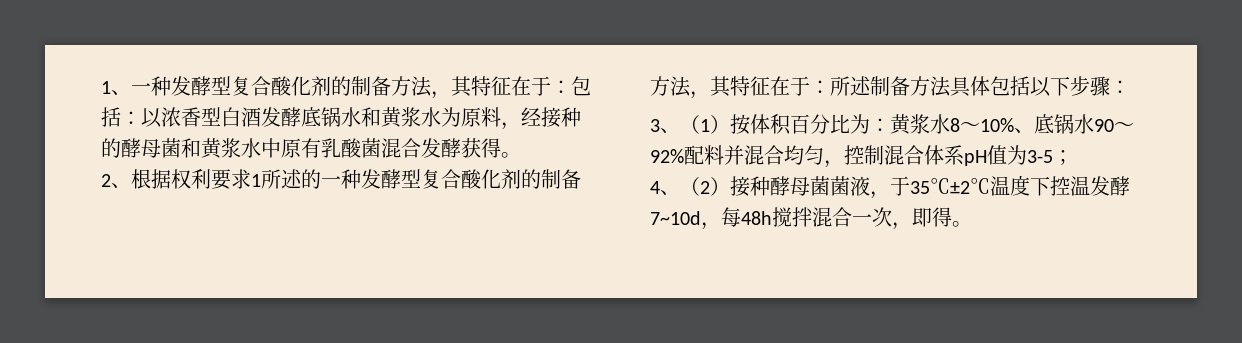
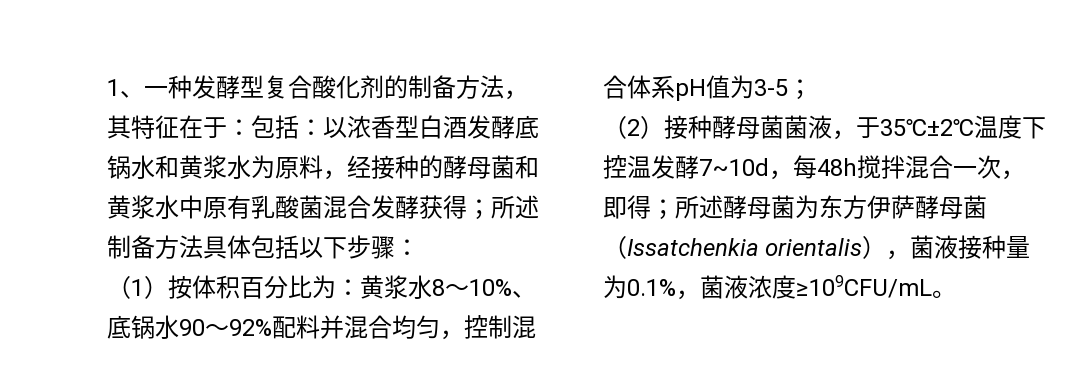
- 1、一种发酵型复合酸化剂的制备方法，其特征在于：包括：以浓香型白酒发酵底锅水和黄浆水为原料，经接种的酵母菌和黄浆水中原有乳酸菌混合发酵获得。
- 2、根据权利要求1所述的一种发酵型复合酸化剂的制备方法，其特征在于：所述制备方法具体包括以下步骤：
+ 1、一种发酵型复合酸化剂的制备方法，其特征在于：包括：以浓香型白酒发酵底锅水和黄浆水为原料，经接种的酵母菌和黄浆水中原有乳酸菌混合发酵获得；所述制备方法具体包括以下步骤：
- 3、（1）按体积百分比为：黄浆水8～10%、底锅水90～92%配料并混合均匀，控制混合体系pH值为3-5；
+ （1）按体积百分比为：黄浆水8～10%、底锅水90～92%配料并混合均匀，控制混合体系pH值为3-5；
- 4、（2）接种酵母菌菌液，于35℃±2℃温度下控温发酵7~10d，每48h搅拌混合一次，即得。
+ （2）接种酵母菌菌液，于35℃±2℃温度下控温发酵7~10d，每48h搅拌混合一次，即得；所述酵母菌为东方伊萨酵母菌（Issatchenkia orientalis），菌液接种量为0.1%，菌液浓度≥109CFU/mL。

